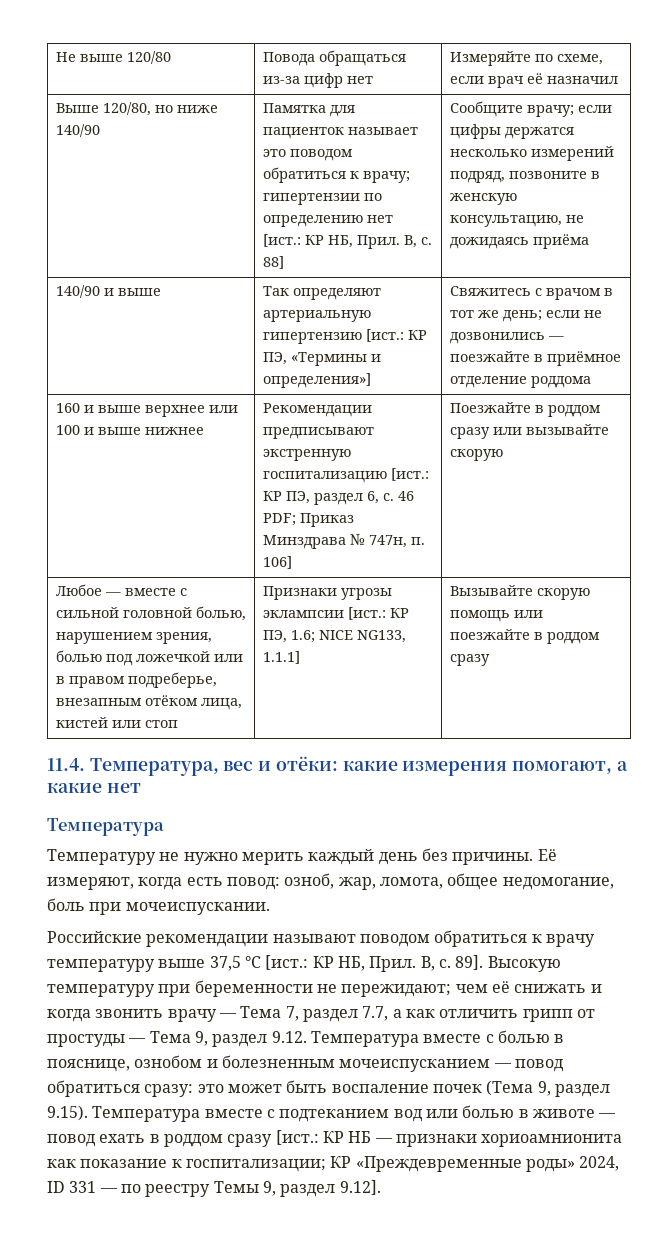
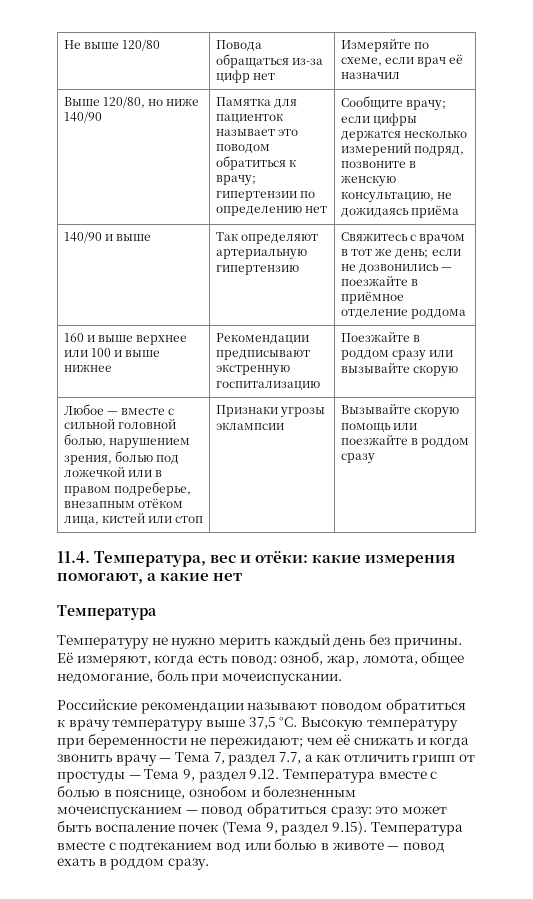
- Выше 120/80, но ниже 140/90 | Памятка для пациенток называет это поводом обратиться к врачу; гипертензии по определению нет [ист.: КР НБ, Прил. В, с. 88] | Сообщите врачу; если цифры держатся несколько измерений подряд, позвоните в женскую консультацию, не дожидаясь приёма
+ Выше 120/80, но ниже 140/90 | Памятка для пациенток называет это поводом обратиться к врачу; гипертензии по определению нет | Сообщите врачу; если цифры держатся несколько измерений подряд, позвоните в женскую консультацию, не дожидаясь приёма
- 140/90 и выше | Так определяют артериальную гипертензию [ист.: КР ПЭ, «Термины и определения»] | Свяжитесь с врачом в тот же день; если не дозвонились — поезжайте в приёмное отделение роддома
+ 140/90 и выше | Так определяют артериальную гипертензию | Свяжитесь с врачом в тот же день; если не дозвонились — поезжайте в приёмное отделение роддома
- 160 и выше верхнее или 100 и выше нижнее | Рекомендации предписывают экстренную госпитализацию [ист.: КР ПЭ, раздел 6, с. 46 PDF; Приказ Минздрава № 747н, п. 106] | Поезжайте в роддом сразу или вызывайте скорую
+ 160 и выше верхнее или 100 и выше нижнее | Рекомендации предписывают экстренную госпитализацию | Поезжайте в роддом сразу или вызывайте скорую
- Любое — вместе с сильной головной болью, нарушением зрения, болью под ложечкой или в правом подреберье, внезапным отёком лица, кистей или стоп | Признаки угрозы эклампсии [ист.: КР ПЭ, 1.6; NICE NG133, 1.1.1] | Вызывайте скорую помощь или поезжайте в роддом сразу
+ Любое — вместе с сильной головной болью, нарушением зрения, болью под ложечкой или в правом подреберье, внезапным отёком лица, кистей или стоп | Признаки угрозы эклампсии | Вызывайте скорую помощь или поезжайте в роддом сразу
- Российские рекомендации называют поводом обратиться к врачу температуру выше 37,5 °C [ист.: КР НБ, Прил. В, с. 89].
+ Российские рекомендации называют поводом обратиться к врачу температуру выше 37,5 °C.
- это может быть воспаление почек (Тема 9, раздел 9.15). Температура вместе с подтеканием вод или болью в животе — повод ехать в роддом сразу [ист.: КР НБ — признаки хориоамнионита как показание к госпитализации; КР «Преждевременные роды» 2024, ID 331 — по реестру Темы 9, раздел 9.12].
+ это может быть воспаление почек (Тема 9, раздел 9.15). Температура вместе с подтеканием вод или болью в животе — повод ехать в роддом сразу.

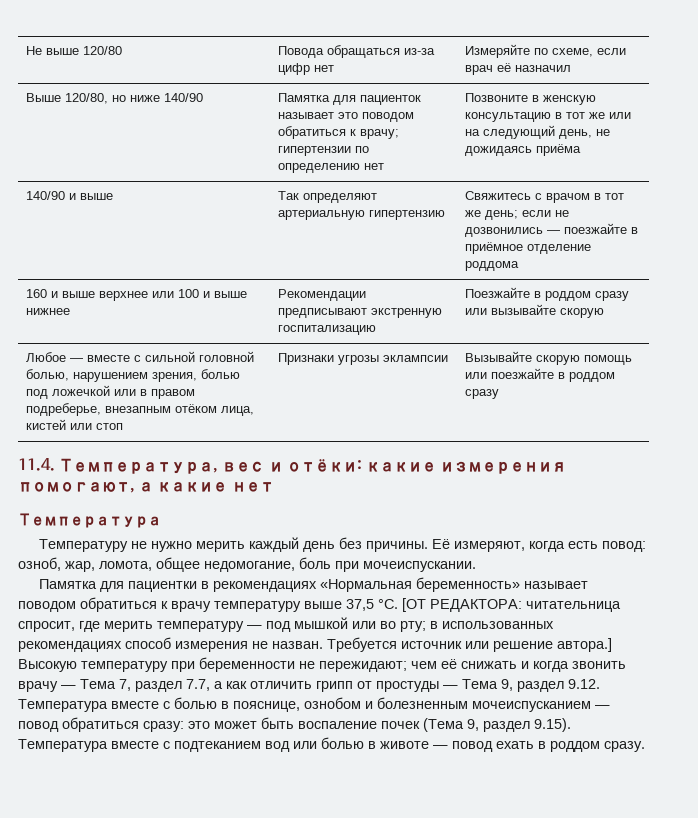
- Выше 120/80, но ниже 140/90 | Памятка для пациенток называет это поводом обратиться к врачу; гипертензии по определению нет | Сообщите врачу; если цифры держатся несколько измерений подряд, позвоните в женскую консультацию, не дожидаясь приёма
+ Выше 120/80, но ниже 140/90 | Памятка для пациенток называет это поводом обратиться к врачу; гипертензии по определению нет | Позвоните в женскую консультацию в тот же или на следующий день, не дожидаясь приёма
- Российские рекомендации называют поводом обратиться к врачу температуру выше 37,5 °C.
+ Памятка для пациентки в рекомендациях «Нормальная беременность» называет поводом обратиться к врачу температуру выше 37,5 °C.
+ [ОТ РЕДАКТОРА: читательница спросит, где мерить температуру — под мышкой или во рту; в использованных рекомендациях способ измерения не назван. Требуется источник или решение автора.]

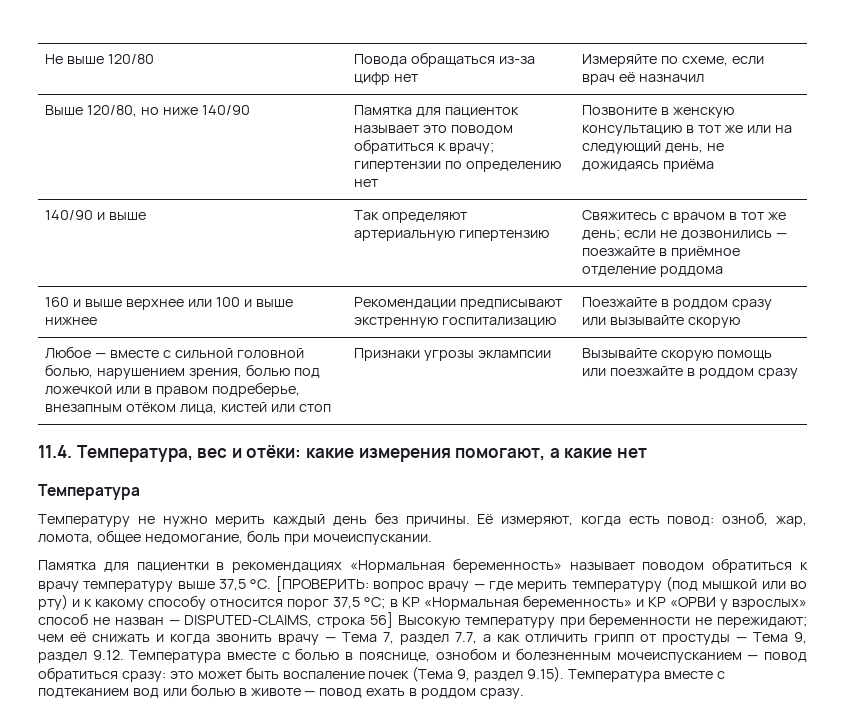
- [ОТ РЕДАКТОРА: читательница спросит, где мерить температуру — под мышкой или во рту; в использованных рекомендациях способ измерения не назван. Требуется источник или решение автора.] Высокую температуру при беременности не пережидают;
+ [ПРОВЕРИТЬ: вопрос врачу — где мерить температуру (под мышкой или во рту) и к какому способу относится порог 37,5 °C; в КР «Нормальная беременность» и КР «ОРВИ у взрослых» способ не назван — DISPUTED-CLAIMS, строка 56] Высокую температуру при беременности не пережидают;

